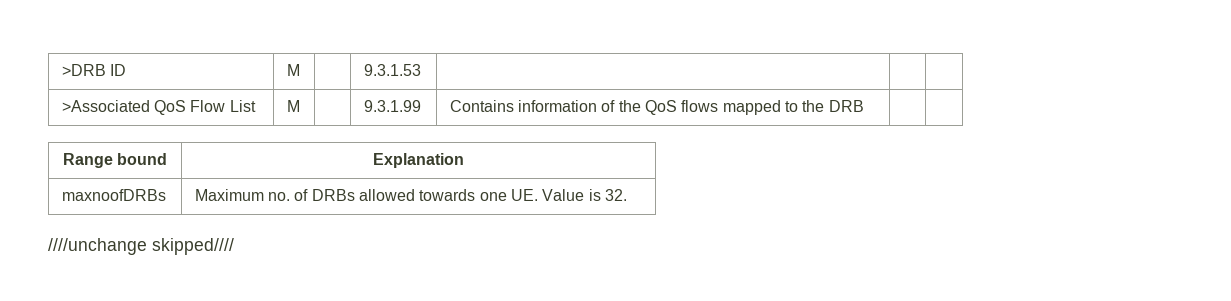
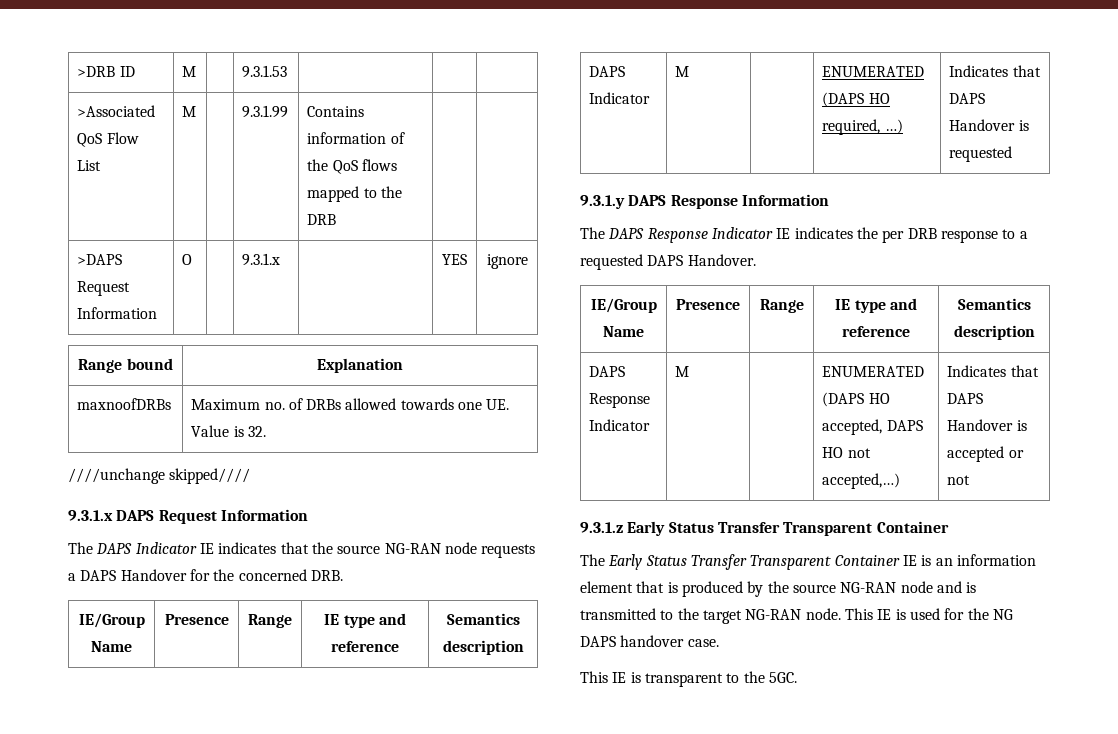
+ >DAPS Request Information | O | | 9.3.1.x | | YES | ignore
+ 9.3.1.x DAPS Request Information
+ The DAPS Indicator IE indicates that the source NG-RAN node requests a DAPS Handover for the concerned DRB.
+ IE/Group Name | Presence | Range | IE type and reference | Semantics description
+ DAPS Indicator | M | | ENUMERATED (DAPS HO required, …) | Indicates that DAPS Handover is requested
+ 9.3.1.y DAPS Response Information
+ The DAPS Response Indicator IE indicates the per DRB response to a requested DAPS Handover.
+ IE/Group Name | Presence | Range | IE type and reference | Semantics description
+ DAPS Response Indicator | M | | ENUMERATED (DAPS HO accepted, DAPS HO not accepted,…) | Indicates that DAPS Handover is accepted or not
+ 9.3.1.z Early Status Transfer Transparent Container
+ The Early Status Transfer Transparent Container IE is an information element that is produced by the source NG-RAN node and is transmitted to the target NG-RAN node. This IE is used for the NG DAPS handover case.
+ This IE is transparent to the 5GC.

